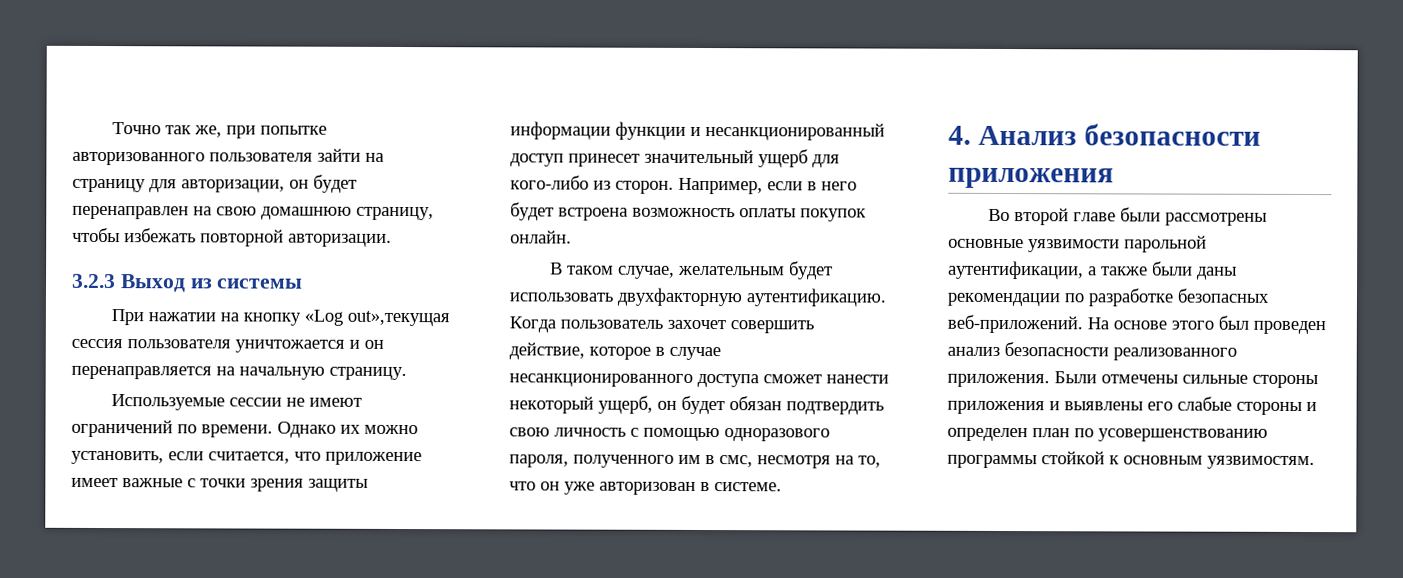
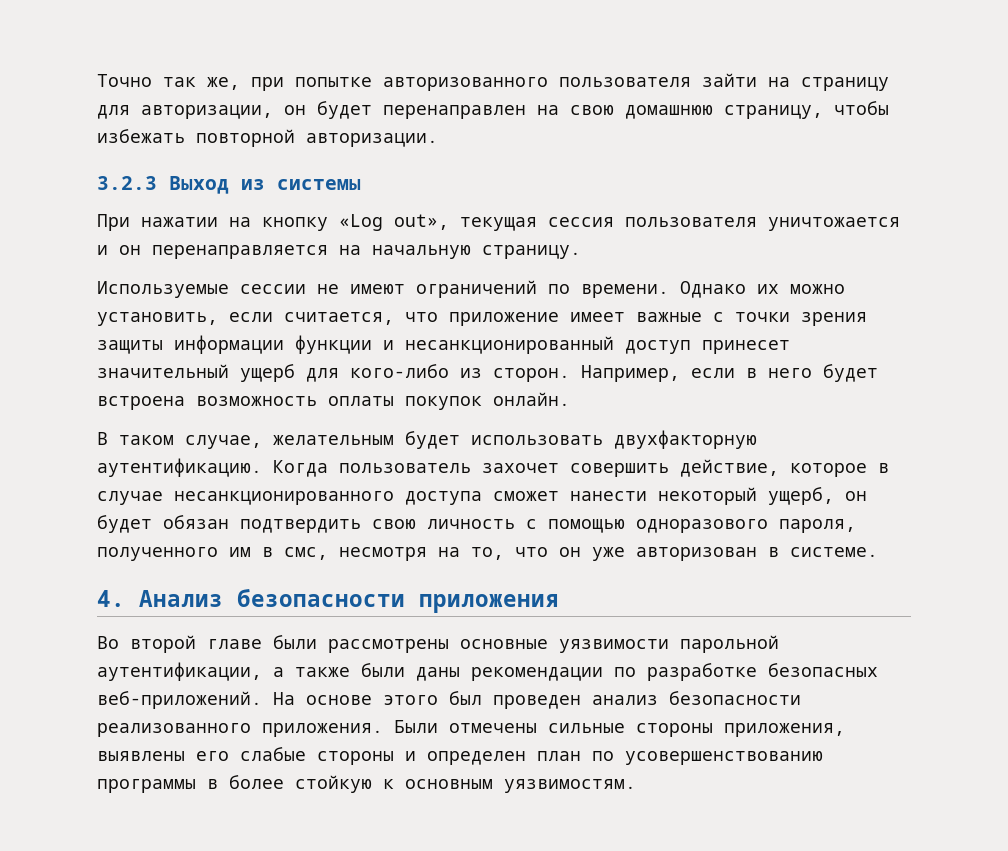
- При нажатии на кнопку «Log out»,текущая сессия пользователя уничтожается и он перенаправляется на начальную страницу.
+ При нажатии на кнопку «Log out», текущая сессия пользователя уничтожается и он перенаправляется на начальную страницу.
- Были отмечены сильные стороны приложения и выявлены его слабые стороны и определен план по усовершенствованию программы стойкой к основным уязвимостям.
+ Были отмечены сильные стороны приложения, выявлены его слабые стороны и определен план по усовершенствованию программы в более стойкую к основным уязвимостям.

